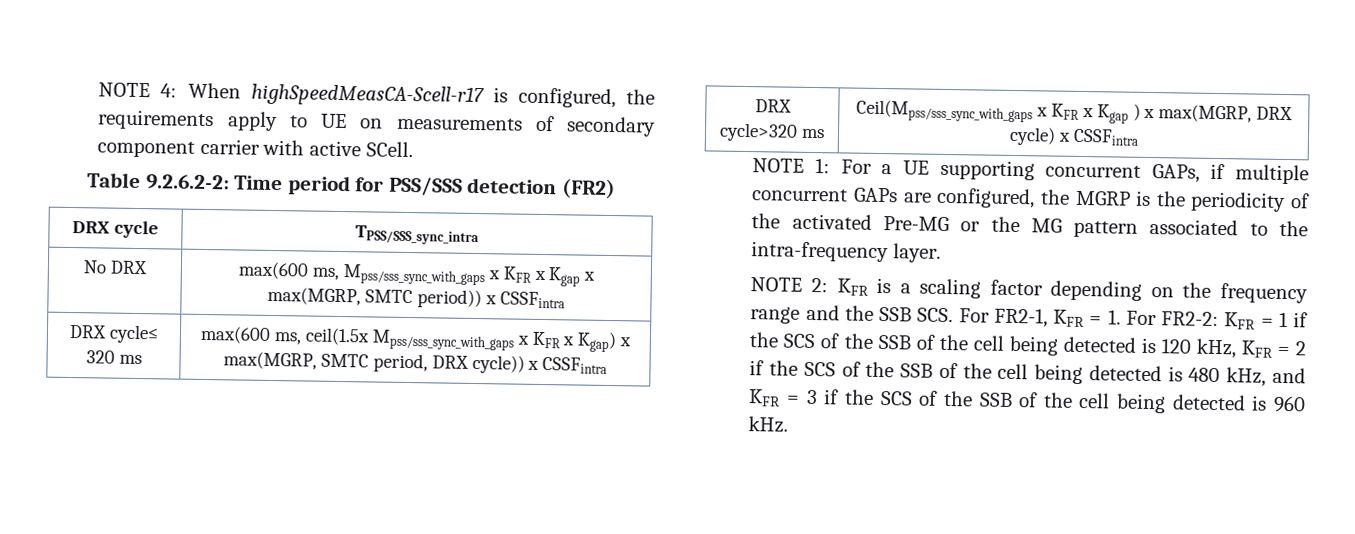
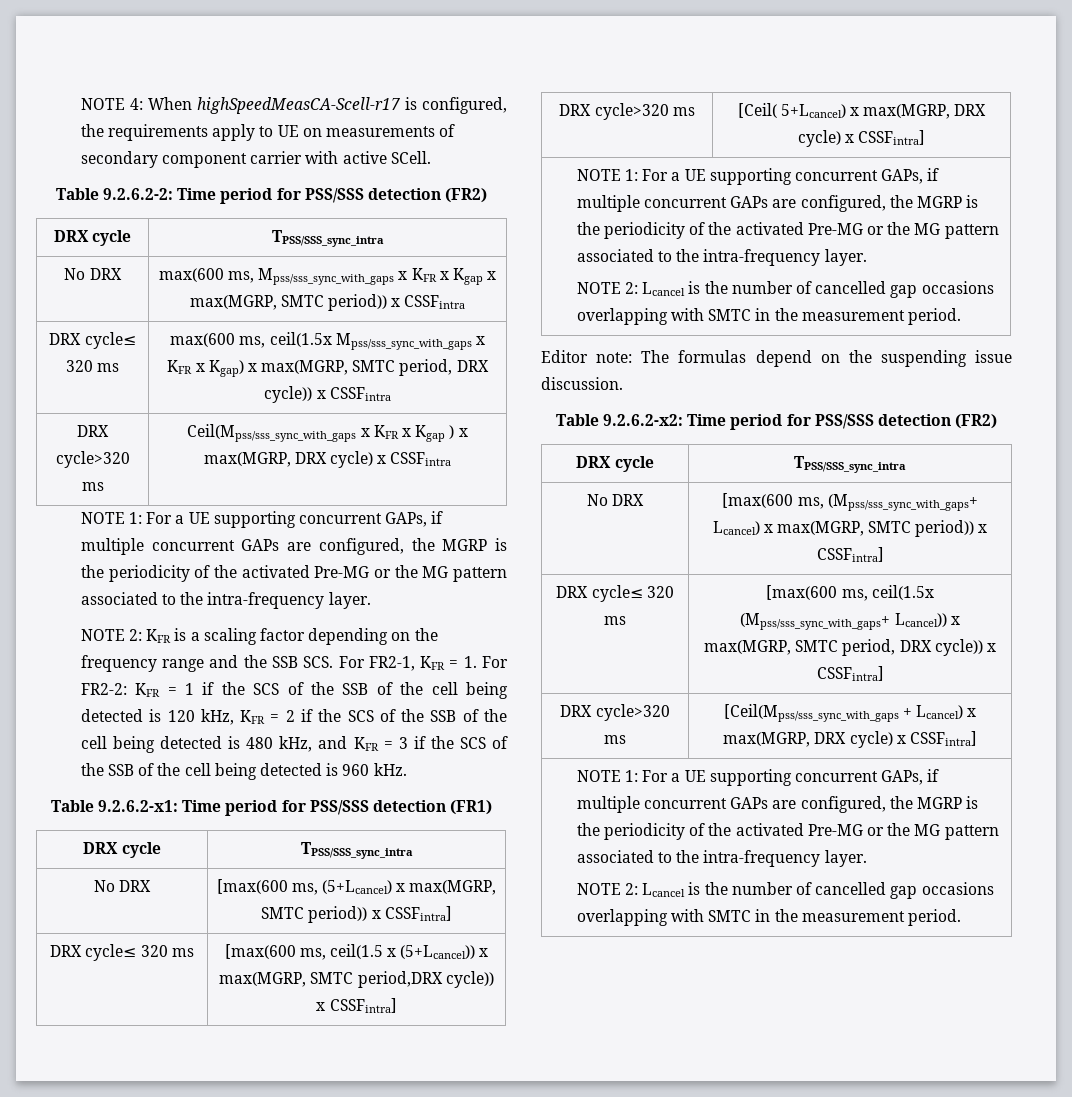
+ Table 9.2.6.2-x1: Time period for PSS/SSS detection (FR1)
+ DRX cycle | TPSS/SSS_sync_intra
+ No DRX | [max(600 ms, (5+Lcancel) x max(MGRP, SMTC period)) x CSSFintra]
+ DRX cycle≤ 320 ms | [max(600 ms, ceil(1.5 x (5+Lcancel)) x max(MGRP, SMTC period,DRX cycle)) x CSSFintra]
+ DRX cycle>320 ms | [Ceil( 5+Lcancel) x max(MGRP, DRX cycle) x CSSFintra]
+ NOTE 1: For a UE supporting concurrent GAPs, if multiple concurrent GAPs are configured, the MGRP is the periodicity of the activated Pre-MG or the MG pattern associated to the intra-frequency layer.
+ NOTE 2: Lcancel is the number of cancelled gap occasions overlapping with SMTC in the measurement period.
+ Editor note: The formulas depend on the suspending issue discussion.
+ Table 9.2.6.2-x2: Time period for PSS/SSS detection (FR2)
+ DRX cycle | TPSS/SSS_sync_intra
+ No DRX | [max(600 ms, (Mpss/sss_sync_with_gaps+ Lcancel) x max(MGRP, SMTC period)) x CSSFintra]
+ DRX cycle≤ 320 ms | [max(600 ms, ceil(1.5x (Mpss/sss_sync_with_gaps+ Lcancel)) x max(MGRP, SMTC period, DRX cycle)) x CSSFintra]
+ DRX cycle>320 ms | [Ceil(Mpss/sss_sync_with_gaps + Lcancel) x max(MGRP, DRX cycle) x CSSFintra]
+ NOTE 1: For a UE supporting concurrent GAPs, if multiple concurrent GAPs are configured, the MGRP is the periodicity of the activated Pre-MG or the MG pattern associated to the intra-frequency layer.
+ NOTE 2: Lcancel is the number of cancelled gap occasions overlapping with SMTC in the measurement period.

